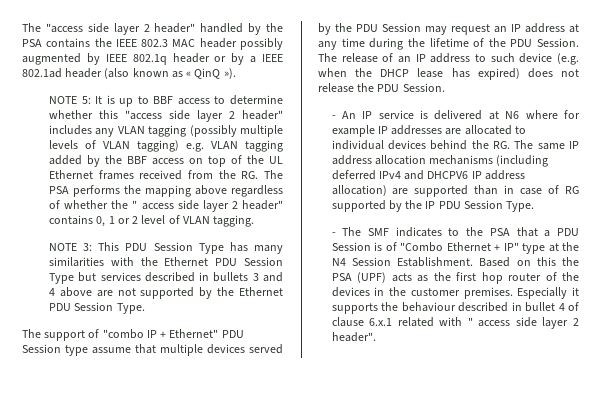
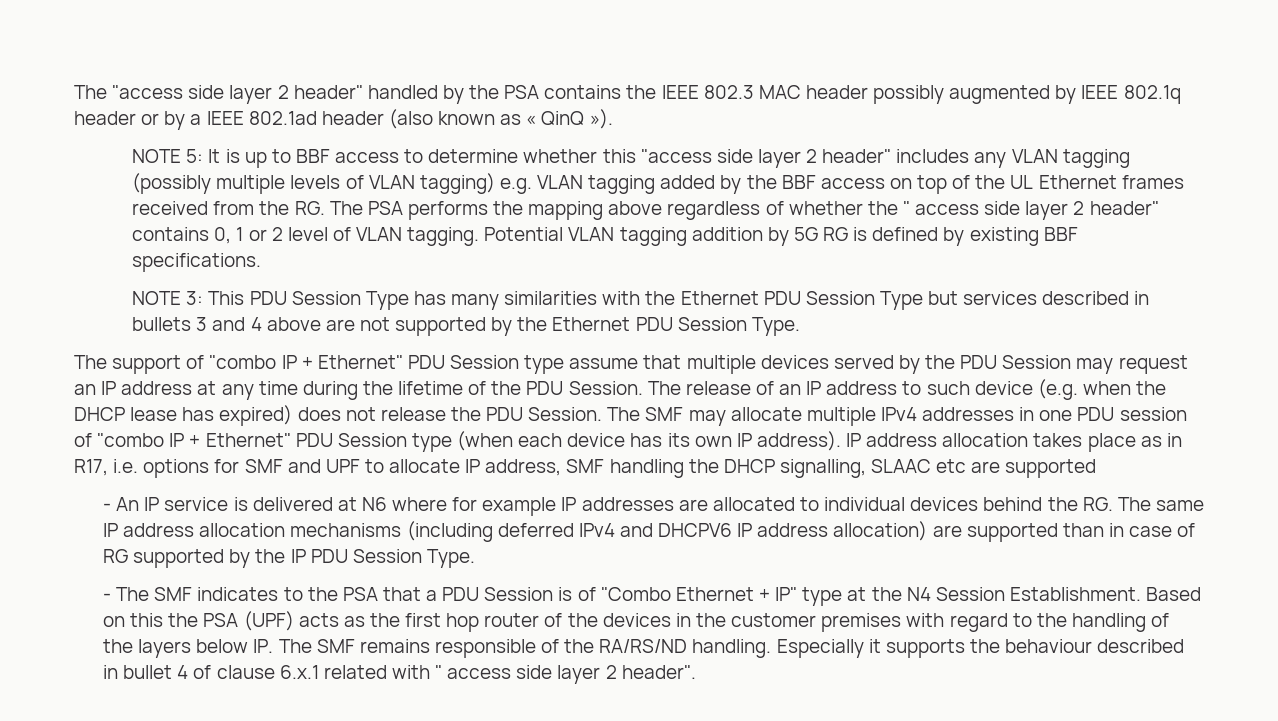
+ Potential VLAN tagging addition by 5G RG is defined by existing BBF specifications.
+ The SMF may allocate multiple IPv4 addresses in one PDU session of "combo IP + Ethernet" PDU Session type (when each device has its own IP address). IP address allocation takes place as in R17, i.e. options for SMF and UPF to allocate IP address, SMF handling the DHCP signalling, SLAAC etc are supported
- Based on this the PSA (UPF) acts as the first hop router of the devices in the customer premises.
+ Based on this the PSA (UPF) acts as the first hop router of the devices in the customer premises with regard to the handling of the layers below IP. The SMF remains responsible of the RA/RS/ND handling.

